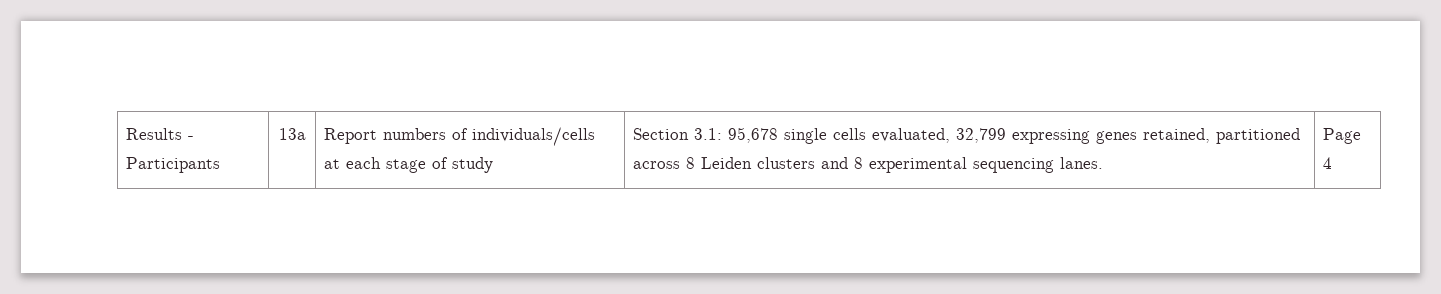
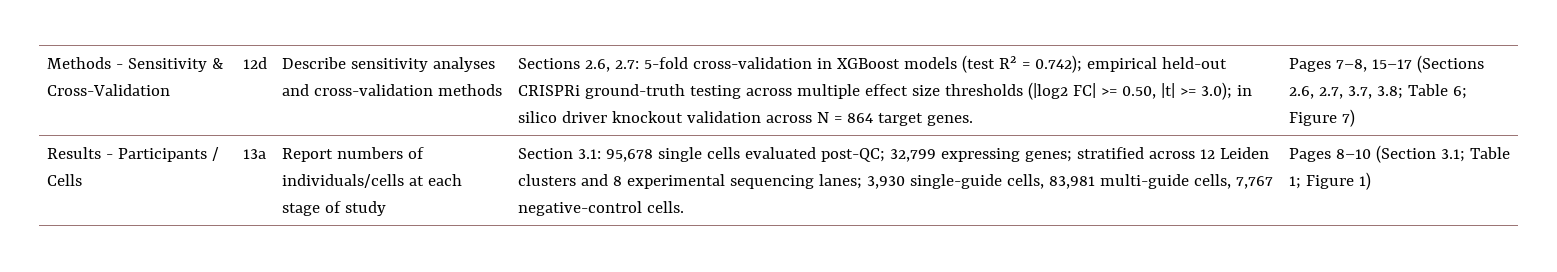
+ Methods - Sensitivity & Cross-Validation | 12d | Describe sensitivity analyses and cross-validation methods | Sections 2.6, 2.7: 5-fold cross-validation in XGBoost models (test R² = 0.742); empirical held-out CRISPRi ground-truth testing across multiple effect size thresholds (|log2 FC| >= 0.50, |t| >= 3.0); in silico driver knockout validation across N = 864 target genes. | Pages 7–8, 15–17 (Sections 2.6, 2.7, 3.7, 3.8; Table 6; Figure 7)
- Results - Participants
+ Results - Participants / Cells
- Section 3.1: 95,678 single cells evaluated, 32,799 expressing genes retained, partitioned across 8 Leiden clusters and 8 experimental sequencing lanes. | Page 4
+ Section 3.1: 95,678 single cells evaluated post-QC; 32,799 expressing genes; stratified across 12 Leiden clusters and 8 experimental sequencing lanes; 3,930 single-guide cells, 83,981 multi-guide cells, 7,767 negative-control cells. | Pages 8–10 (Section 3.1; Table 1; Figure 1)

